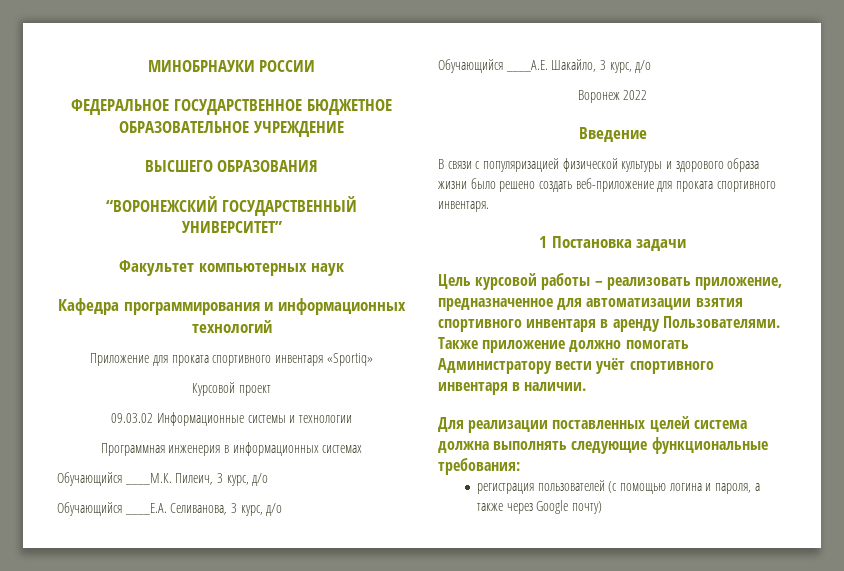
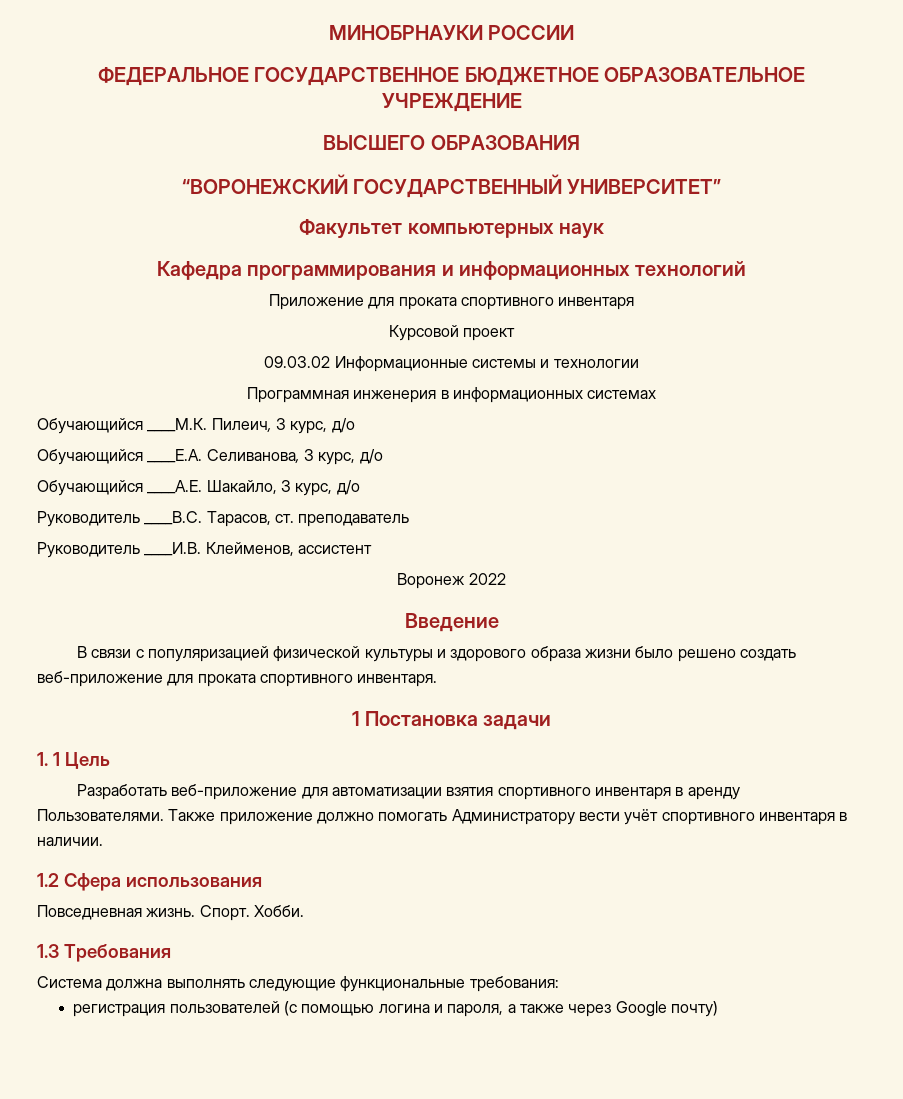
- Приложение для проката спортивного инвентаря «Sportiq»
+ Приложение для проката спортивного инвентаря
+ Руководитель ____В.С. Тарасов, ст. преподаватель
+ Руководитель ____И.В. Клейменов, ассистент
- Цель курсовой работы – реализовать приложение, предназначенное для автоматизации взятия спортивного инвентаря в аренду Пользователями.
+ 1. 1 Цель
+ Разработать веб-приложение для автоматизации взятия спортивного инвентаря в аренду Пользователями.
- Для реализации поставленных целей система должна выполнять следующие функциональные требования:
+ 1.2 Сфера использования
+ Повседневная жизнь. Спорт. Хобби.
+ 1.3 Требования
+ Система должна выполнять следующие функциональные требования:

